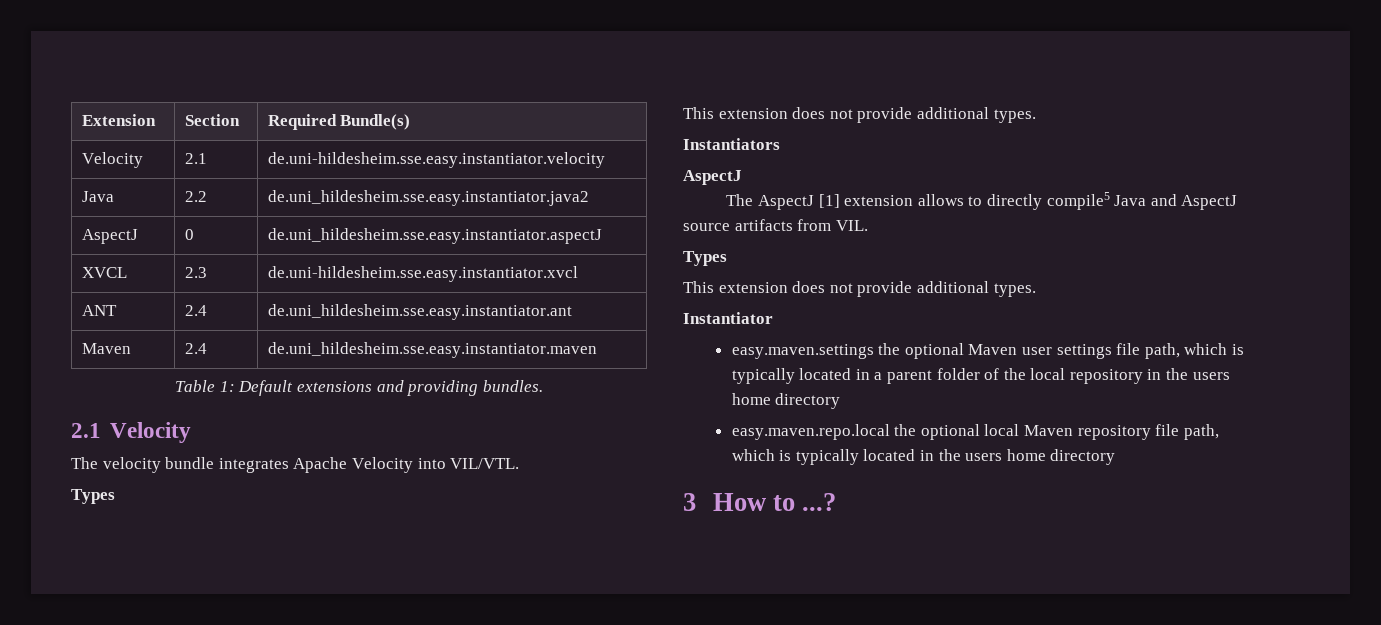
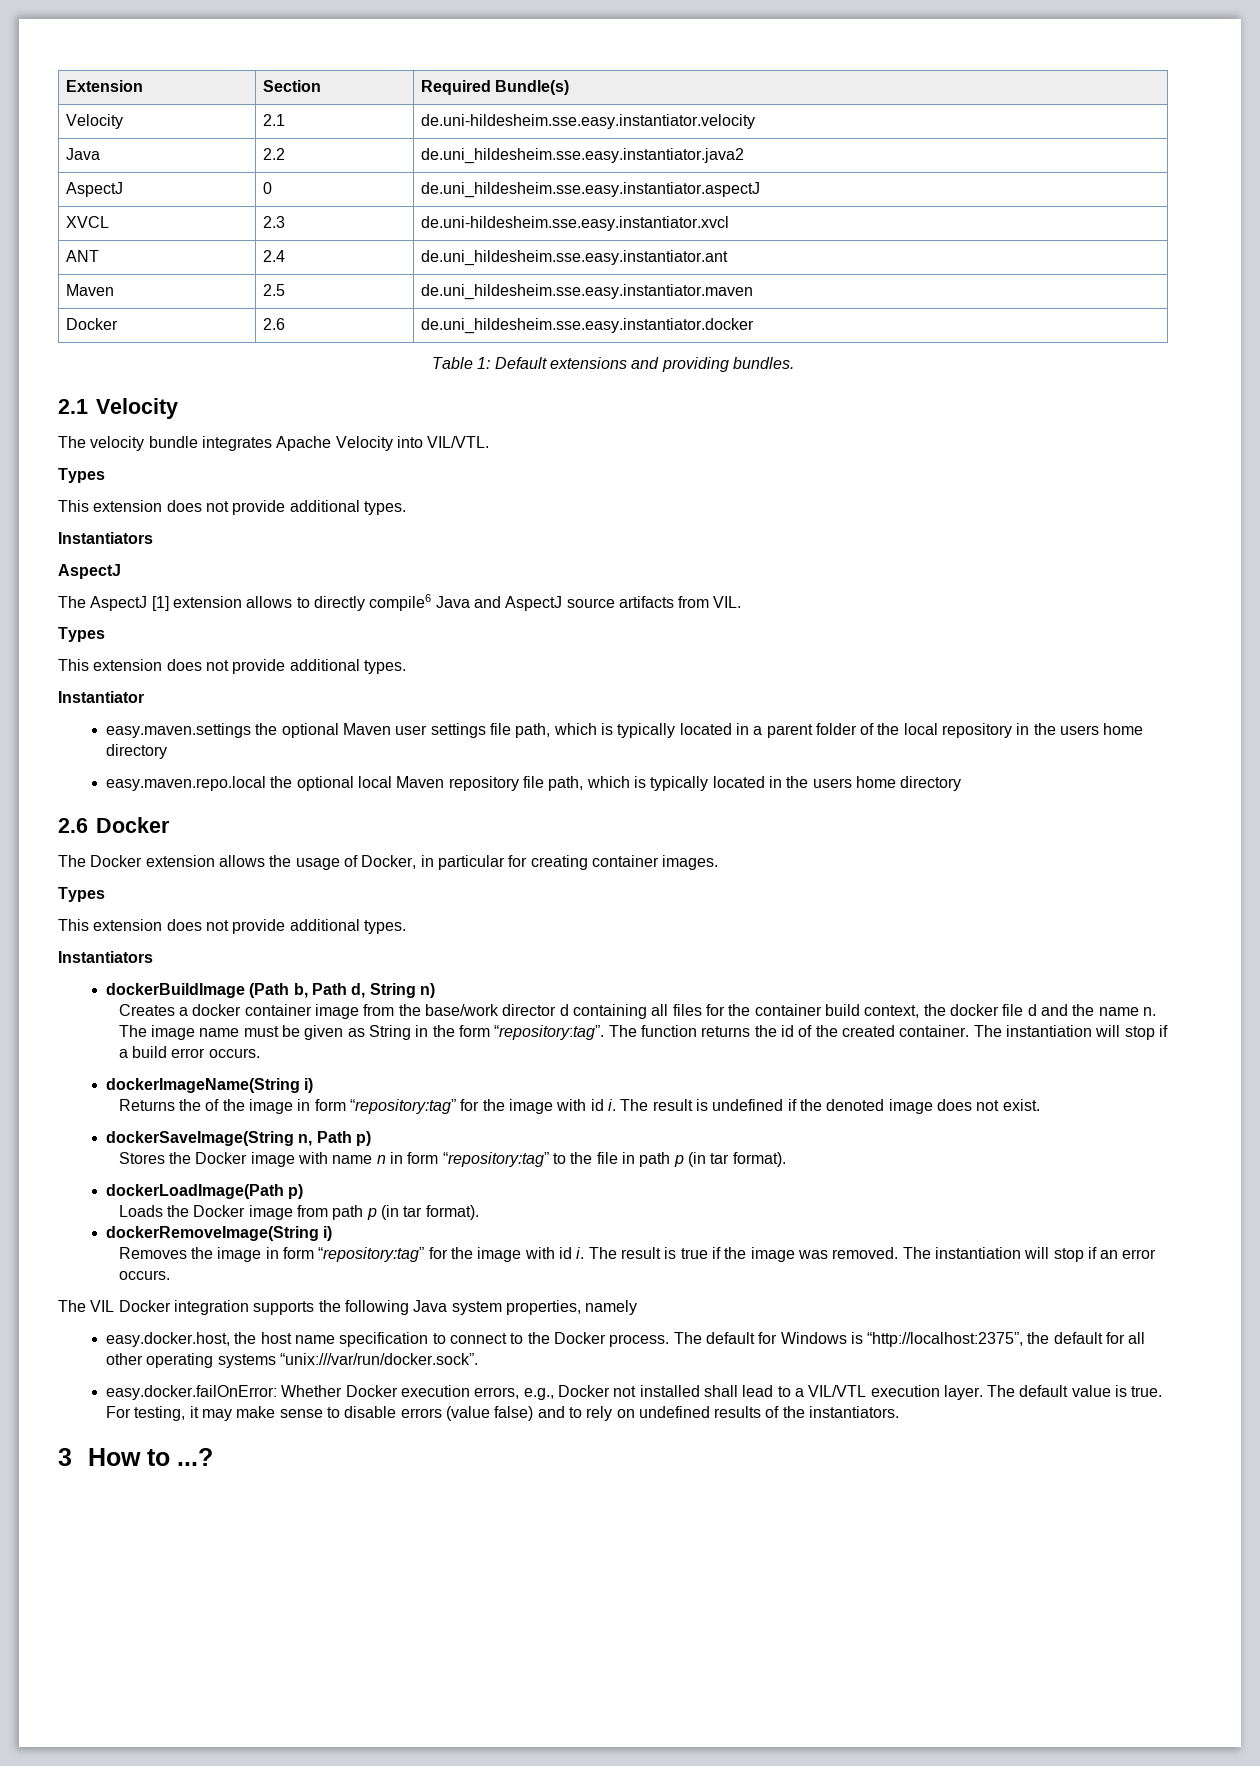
- Maven | 2.4 | de.uni_hildesheim.sse.easy.instantiator.maven
+ Maven | 2.5 | de.uni_hildesheim.sse.easy.instantiator.maven
+ Docker | 2.6 | de.uni_hildesheim.sse.easy.instantiator.docker
- The AspectJ [1] extension allows to directly compile5 Java and AspectJ source artifacts from VIL.
+ The AspectJ [1] extension allows to directly compile6 Java and AspectJ source artifacts from VIL.
+ 2.6 Docker
+ The Docker extension allows the usage of Docker, in particular for creating container images.
+ Types
+ This extension does not provide additional types.
+ Instantiators
+ dockerBuildImage (Path b, Path d, String n)
+ Creates a docker container image from the base/work director d containing all files for the container build context, the docker file d and the name n. The image name must be given as String in the form “repository:tag”. The function returns the id of the created container. The instantiation will stop if a build error occurs.
+ dockerImageName(String i)
+ Returns the of the image in form “repository:tag” for the image with id i. The result is undefined if the denoted image does not exist.
+ dockerSaveImage(String n, Path p)
+ Stores the Docker image with name n in form “repository:tag” to the file in path p (in tar format).
+ dockerLoadImage(Path p)
+ Loads the Docker image from path p (in tar format).
+ dockerRemoveImage(String i)
+ Removes the image in form “repository:tag” for the image with id i. The result is true if the image was removed. The instantiation will stop if an error occurs.
+ The VIL Docker integration supports the following Java system properties, namely
+ easy.docker.host, the host name specification to connect to the Docker process. The default for Windows is “http://localhost:2375”, the default for all other operating systems “unix:///var/run/docker.sock”.
+ easy.docker.failOnError: Whether Docker execution errors, e.g., Docker not installed shall lead to a VIL/VTL execution layer. The default value is true. For testing, it may make sense to disable errors (value false) and to rely on undefined results of the instantiators.

